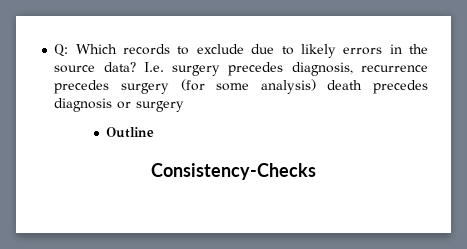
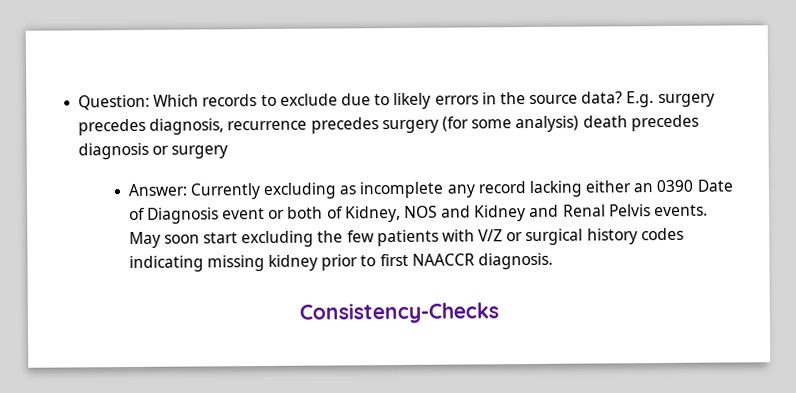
- Q: Which records to exclude due to likely errors in the source data?
+ Question: Which records to exclude due to likely errors in the source data?
- I.e. surgery precedes diagnosis, recurrence precedes surgery (for some analysis) death precedes diagnosis or surgery
+ E.g. surgery precedes diagnosis, recurrence precedes surgery (for some analysis) death precedes diagnosis or surgery
- Outline
+ Answer: Currently excluding as incomplete any record lacking either an 0390 Date of Diagnosis event or both of Kidney, NOS and Kidney and Renal Pelvis events. May soon start excluding the few patients with V/Z or surgical history codes indicating missing kidney prior to first NAACCR diagnosis.

